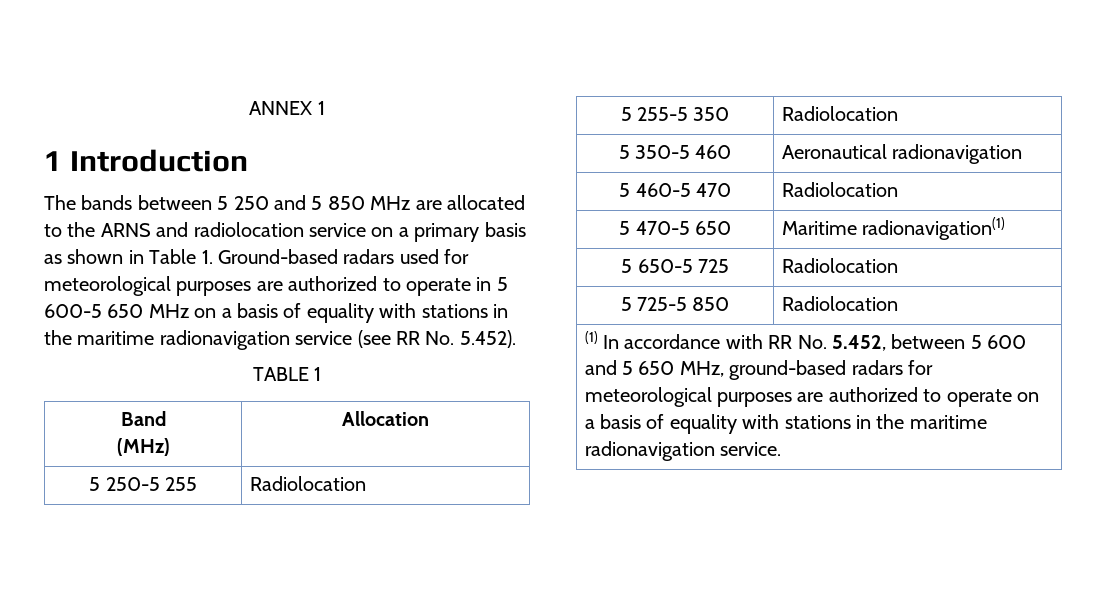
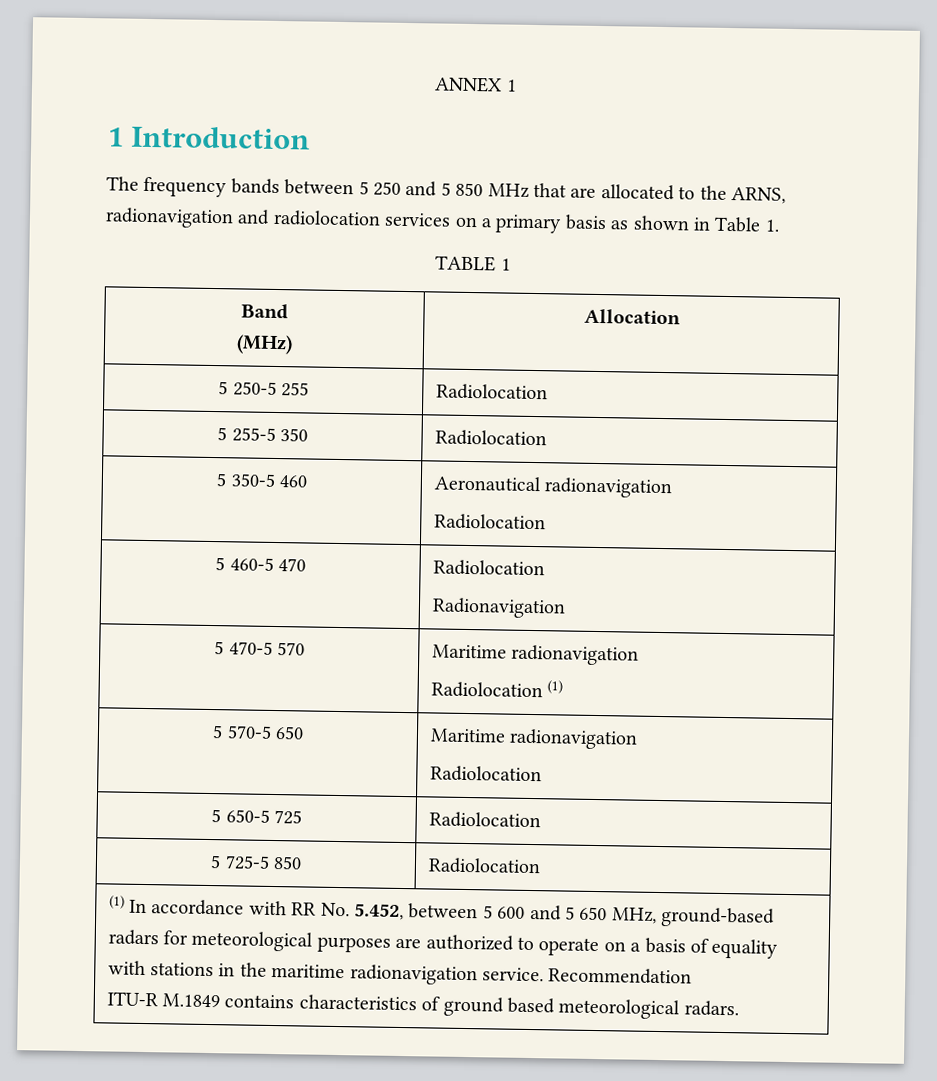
- The bands between 5 250 and 5 850 MHz are allocated to the ARNS and radiolocation service on a primary basis as shown in Table 1. Ground-based radars used for meteorological purposes are authorized to operate in 5 600-5 650 MHz on a basis of equality with stations in the maritime radionavigation service (see RR No. 5.452).
+ The frequency bands between 5 250 and 5 850 MHz that are allocated to the ARNS, radionavigation and radiolocation services on a primary basis as shown in Table 1.
  5 350-5 460 | Aeronautical radionavigation
+ Radiolocation
  5 460-5 470 | Radiolocation
+ Radionavigation
- 5 470-5 650 | Maritime radionavigation(1)
+ 5 470-5 570 | Maritime radionavigation
+ Radiolocation (1)
+ 5 570-5 650 | Maritime radionavigation
+ Radiolocation
+ Recommendation
+ ITU-R M.1849 contains characteristics of ground based meteorological radars.

